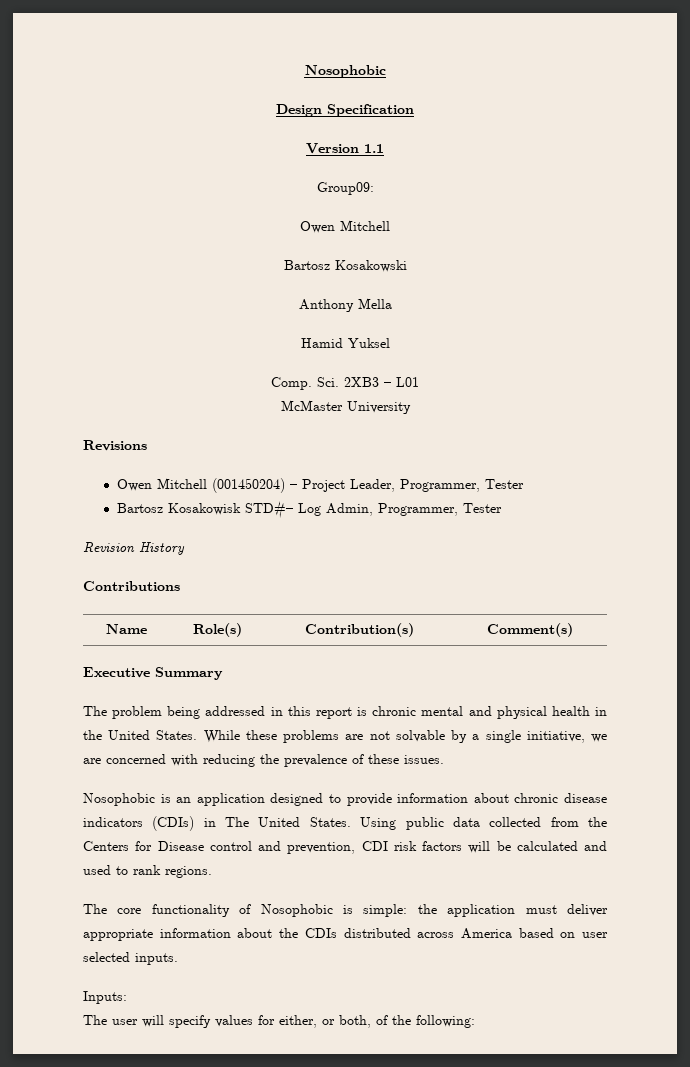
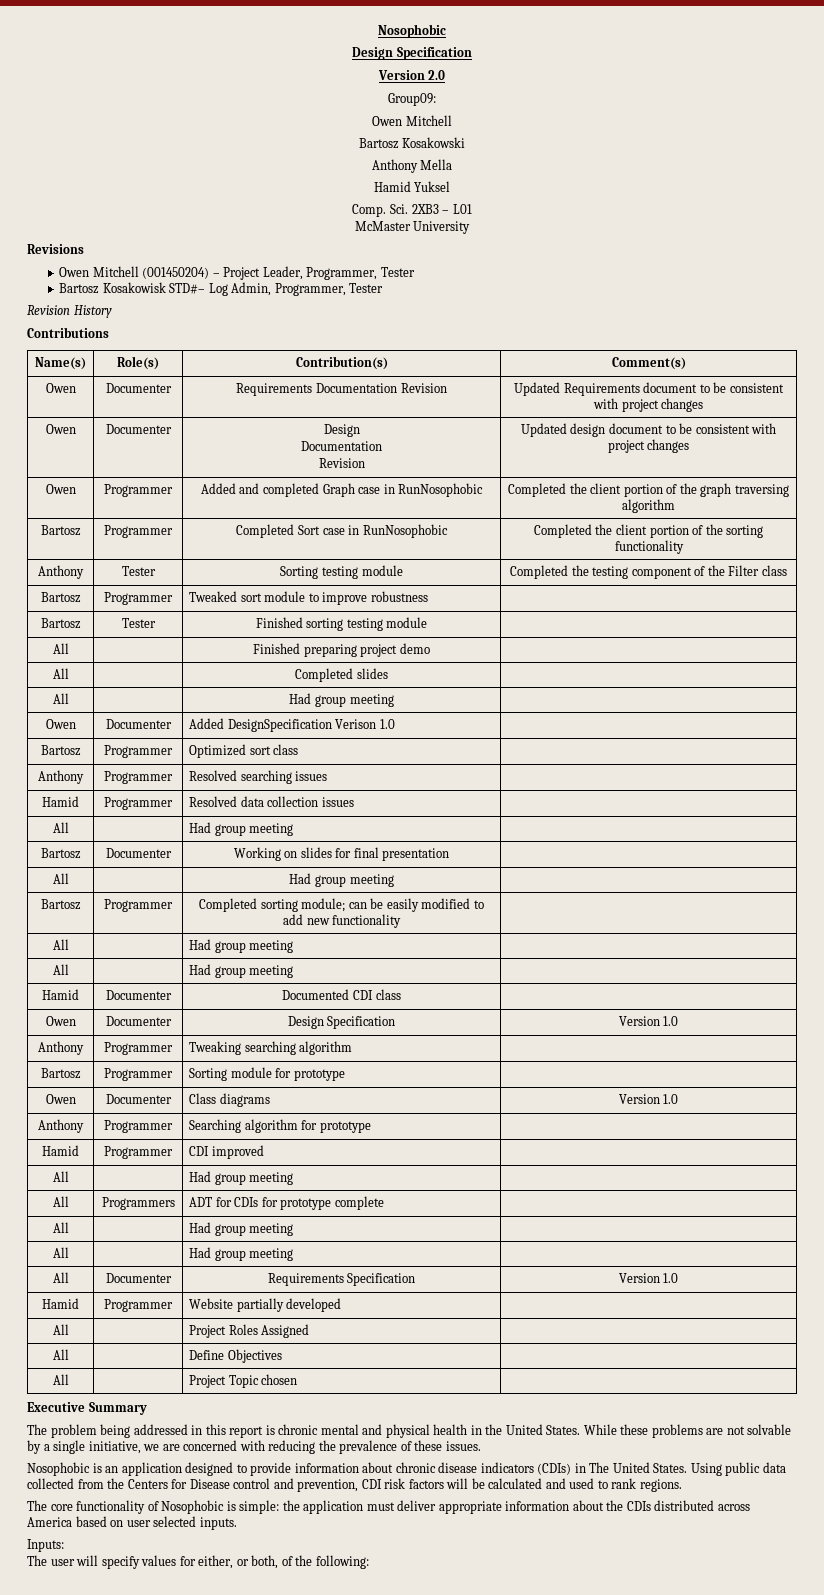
- Version 1.1
+ Version 2.0
- Name | Role(s) | Contribution(s) | Comment(s)
+ Name(s) | Role(s) | Contribution(s) | Comment(s)
+ Owen | Documenter | Requirements Documentation Revision | Updated Requirements document to be consistent with project changes
+ Owen | Documenter | Design
+ Documentation
+ Revision | Updated design document to be consistent with project changes
+ Owen | Programmer | Added and completed Graph case in RunNosophobic | Completed the client portion of the graph traversing algorithm
+ Bartosz | Programmer | Completed Sort case in RunNosophobic | Completed the client portion of the sorting functionality
+ Anthony | Tester | Sorting testing module | Completed the testing component of the Filter class
+ Bartosz | Programmer | Tweaked sort module to improve robustness |
+ Bartosz | Tester | Finished sorting testing module |
+ All | | Finished preparing project demo |
+ All | | Completed slides |
+ All | | Had group meeting |
+ Owen | Documenter | Added DesignSpecification Verison 1.0 |
+ Bartosz | Programmer | Optimized sort class |
+ Anthony | Programmer | Resolved searching issues |
+ Hamid | Programmer | Resolved data collection issues |
+ All | | Had group meeting |
+ Bartosz | Documenter | Working on slides for final presentation |
+ All | | Had group meeting |
+ Bartosz | Programmer | Completed sorting module; can be easily modified to add new functionality |
+ All | | Had group meeting |
+ All | | Had group meeting |
+ Hamid | Documenter | Documented CDI class |
+ Owen | Documenter | Design Specification | Version 1.0
+ Anthony | Programmer | Tweaking searching algorithm |
+ Bartosz | Programmer | Sorting module for prototype |
+ Owen | Documenter | Class diagrams | Version 1.0
+ Anthony | Programmer | Searching algorithm for prototype |
+ Hamid | Programmer | CDI improved |
+ All | | Had group meeting |
+ All | Programmers | ADT for CDIs for prototype complete |
+ All | | Had group meeting |
+ All | | Had group meeting |
+ All | Documenter | Requirements Specification | Version 1.0
+ Hamid | Programmer | Website partially developed |
+ All | | Project Roles Assigned |
+ All | | Define Objectives |
+ All | | Project Topic chosen |

